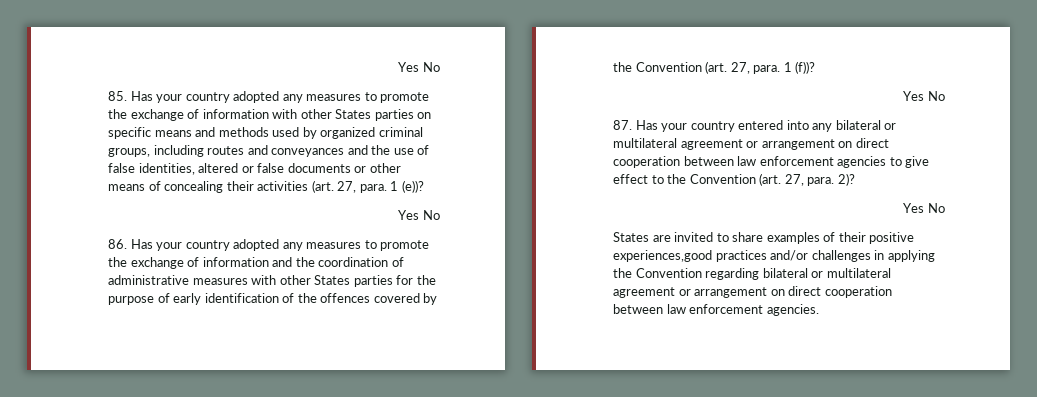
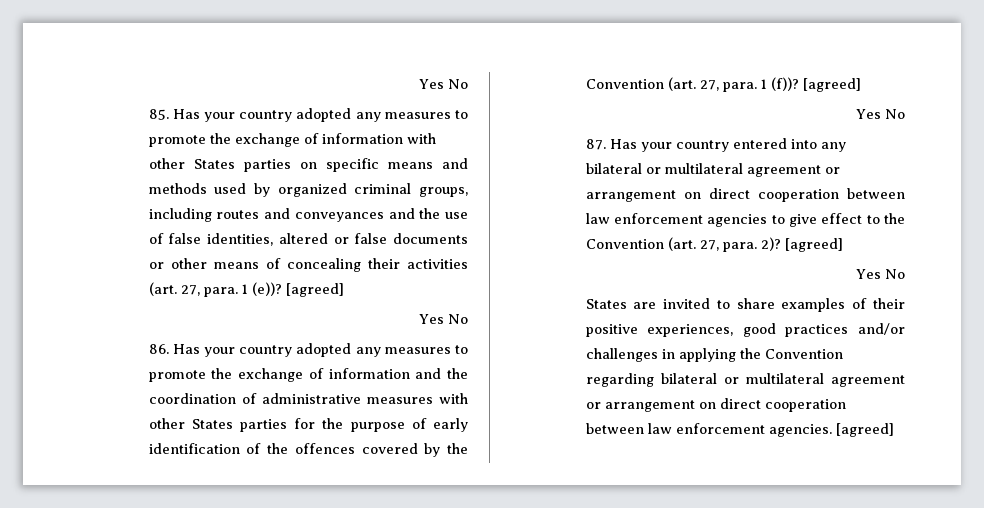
- 85. Has your country adopted any measures to promote the exchange of information with other States parties on specific means and methods used by organized criminal groups, including routes and conveyances and the use of false identities, altered or false documents or other means of concealing their activities (art. 27, para. 1 (e))?
+ 85. Has your country adopted any measures to promote the exchange of information with other States parties on specific means and methods used by organized criminal groups, including routes and conveyances and the use of false identities, altered or false documents or other means of concealing their activities (art. 27, para. 1 (e))? [agreed]
- 86. Has your country adopted any measures to promote the exchange of information and the coordination of administrative measures with other States parties for the purpose of early identification of the offences covered by the Convention (art. 27, para. 1 (f))?
+ 86. Has your country adopted any measures to promote the exchange of information and the coordination of administrative measures with other States parties for the purpose of early identification of the offences covered by the Convention (art. 27, para. 1 (f))? [agreed]
- 87. Has your country entered into any bilateral or multilateral agreement or arrangement on direct cooperation between law enforcement agencies to give effect to the Convention (art. 27, para. 2)?
+ 87. Has your country entered into any bilateral or multilateral agreement or arrangement on direct cooperation between law enforcement agencies to give effect to the Convention (art. 27, para. 2)? [agreed]
- States are invited to share examples of their positive experiences,good practices and/or challenges in applying the Convention regarding bilateral or multilateral agreement or arrangement on direct cooperation between law enforcement agencies.
+ States are invited to share examples of their positive experiences, good practices and/or challenges in applying the Convention regarding bilateral or multilateral agreement or arrangement on direct cooperation between law enforcement agencies. [agreed]

